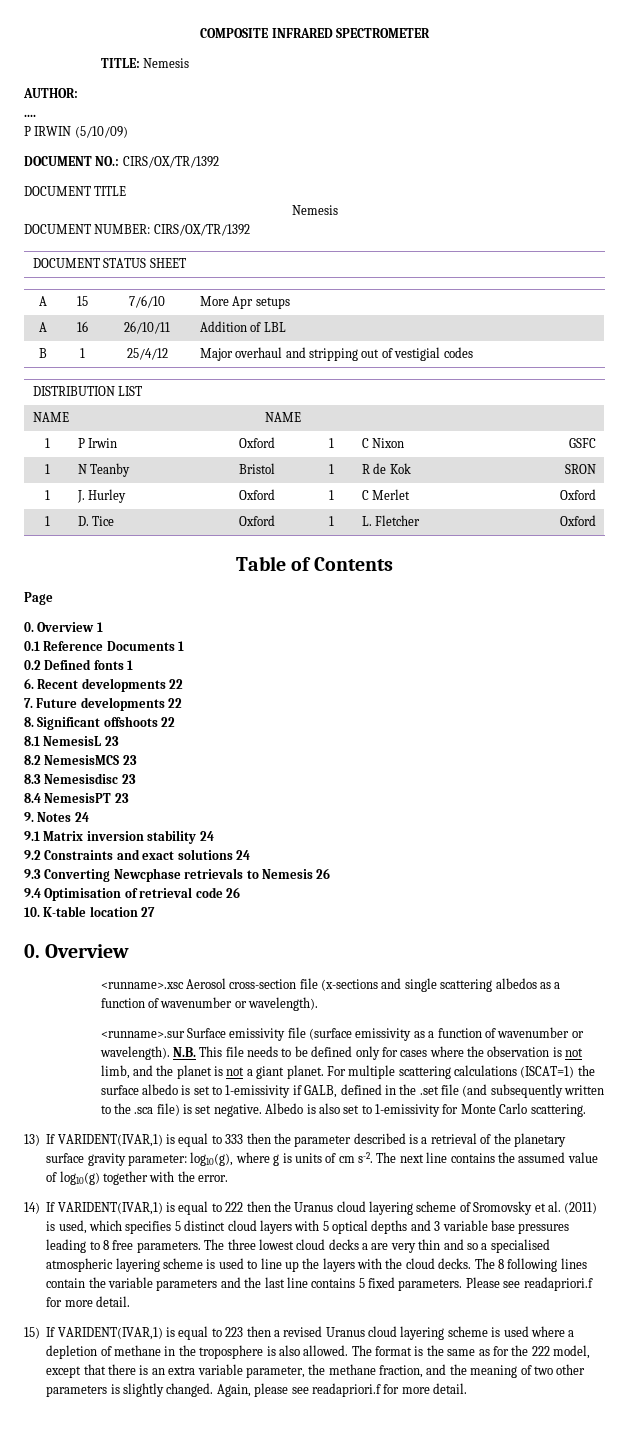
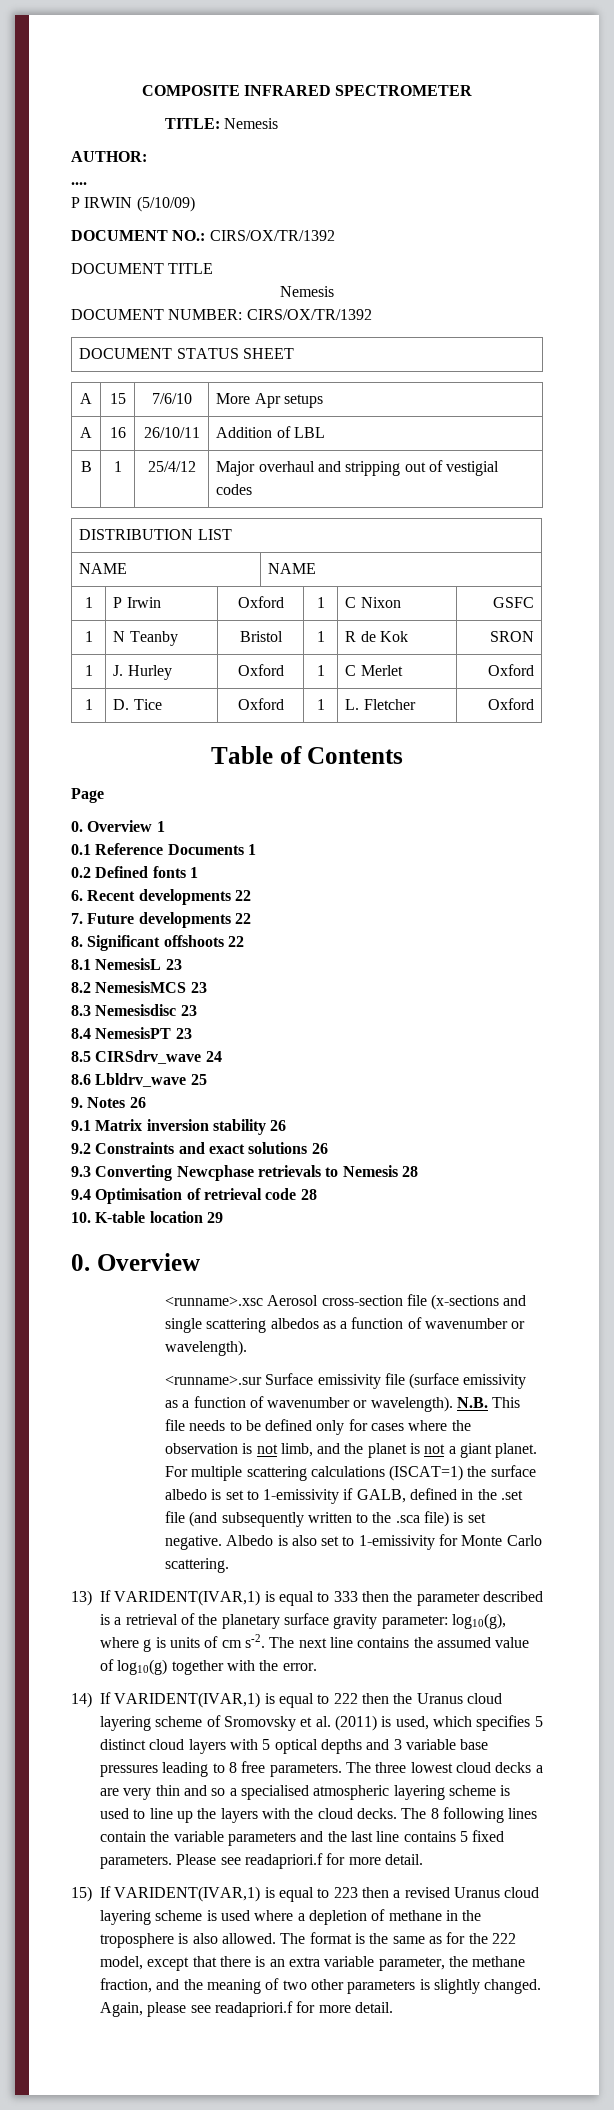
+ 8.5 CIRSdrv_wave 24
+ 8.6 Lbldrv_wave 25
- 9. Notes 24
+ 9. Notes 26
- 9.1 Matrix inversion stability 24
+ 9.1 Matrix inversion stability 26
- 9.2 Constraints and exact solutions 24
+ 9.2 Constraints and exact solutions 26
- 9.3 Converting Newcphase retrievals to Nemesis 26
+ 9.3 Converting Newcphase retrievals to Nemesis 28
- 9.4 Optimisation of retrieval code 26
+ 9.4 Optimisation of retrieval code 28
- 10. K-table location 27
+ 10. K-table location 29

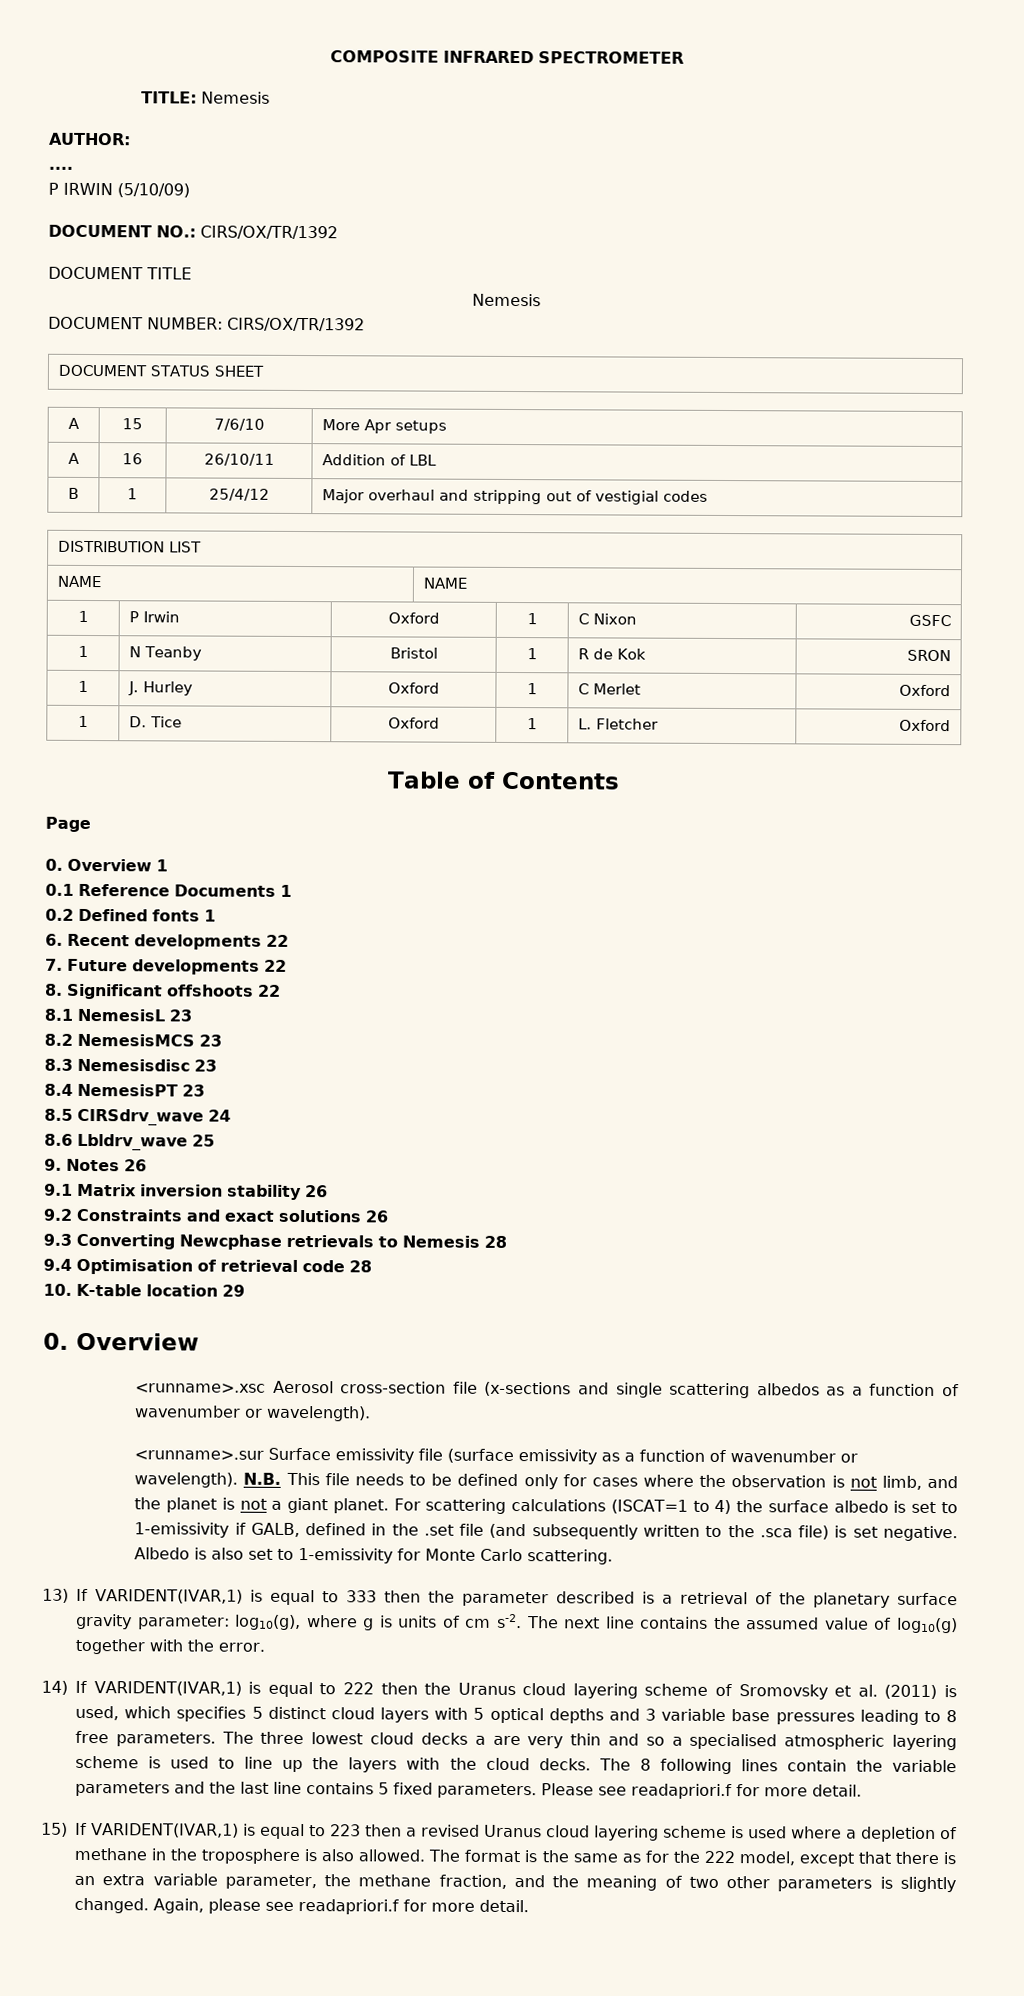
- For multiple scattering calculations (ISCAT=1) the surface albedo is set to 1-emissivity if GALB, defined in the .set file (and subsequently written to the .sca file) is set negative.
+ For scattering calculations (ISCAT=1 to 4) the surface albedo is set to 1-emissivity if GALB, defined in the .set file (and subsequently written to the .sca file) is set negative.

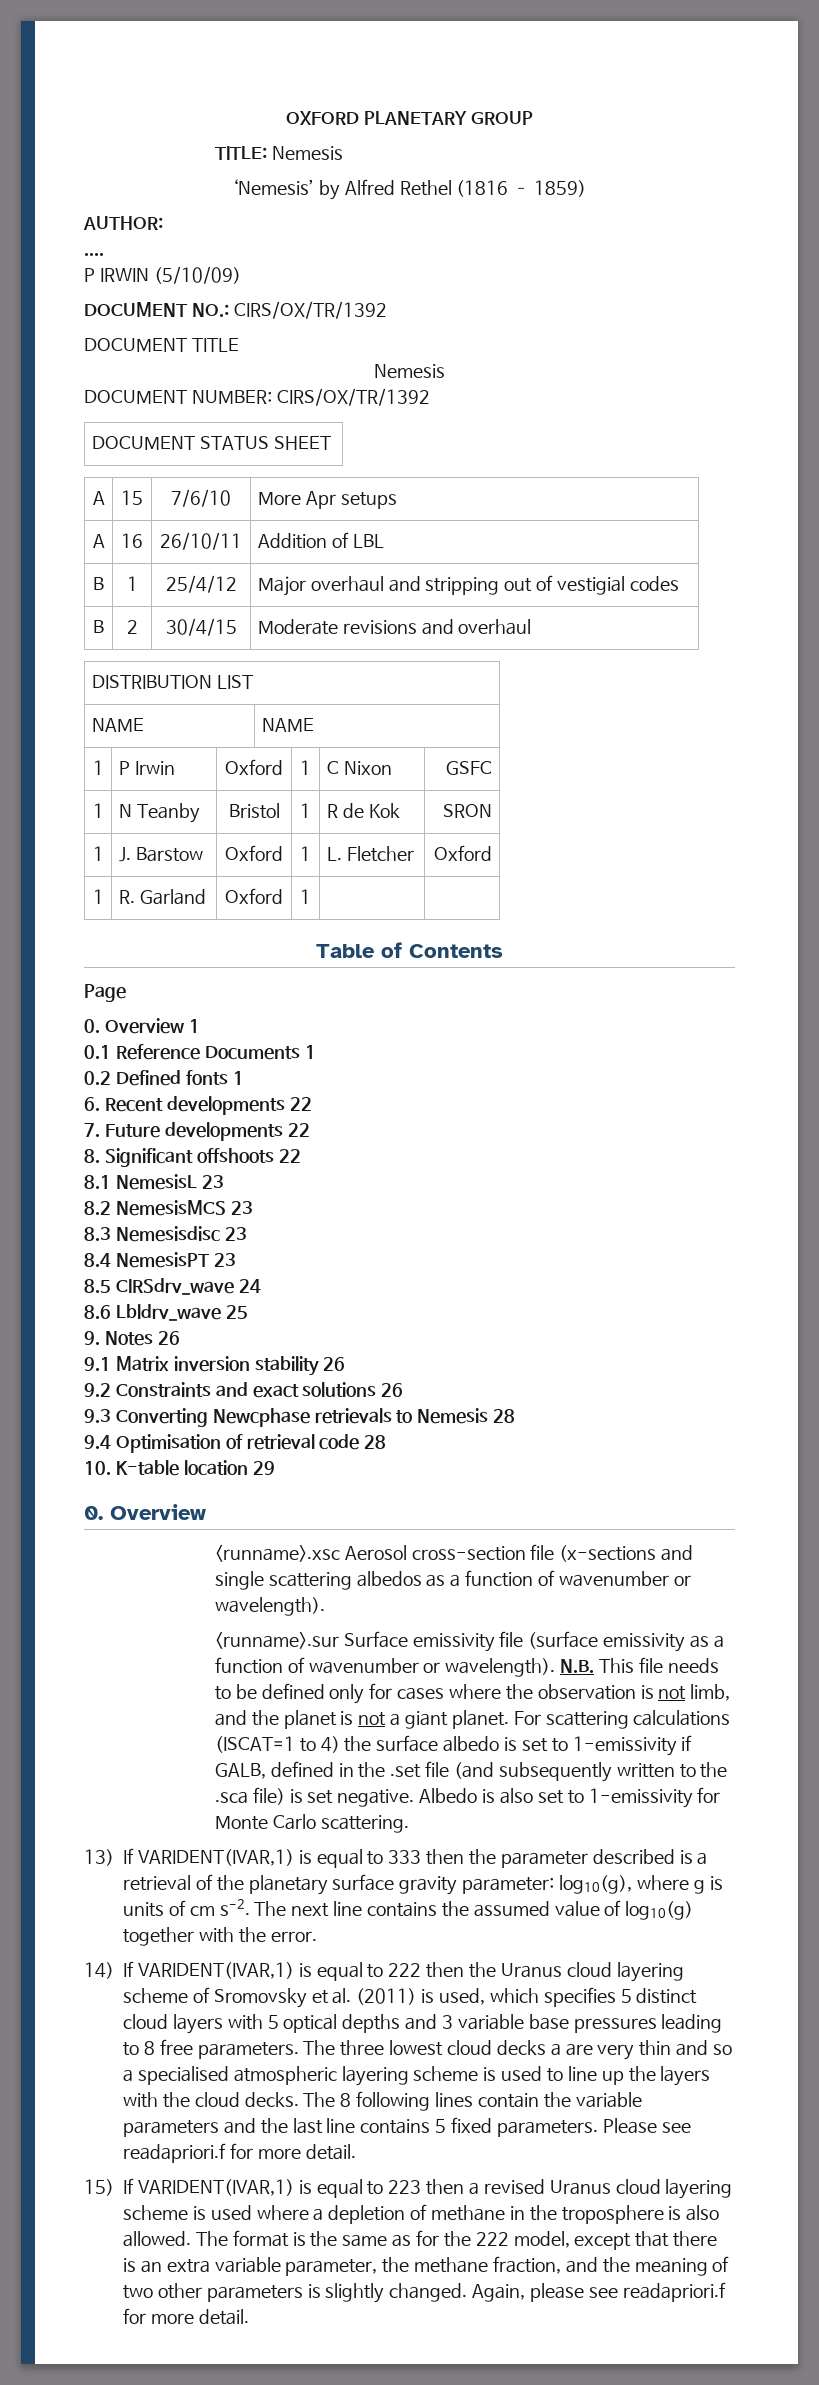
- COMPOSITE INFRARED SPECTROMETER
+ OXFORD PLANETARY GROUP
+ ‘Nemesis’ by Alfred Rethel (1816 – 1859)
+ B | 2 | 30/4/15 | Moderate revisions and overhaul
- 1 | J. Hurley | Oxford | 1 | C Merlet | Oxford
- 1 | D. Tice | Oxford | 1 | L. Fletcher | Oxford
+ 1 | J. Barstow | Oxford | 1 | L. Fletcher | Oxford
+ 1 | R. Garland | Oxford | 1 | |

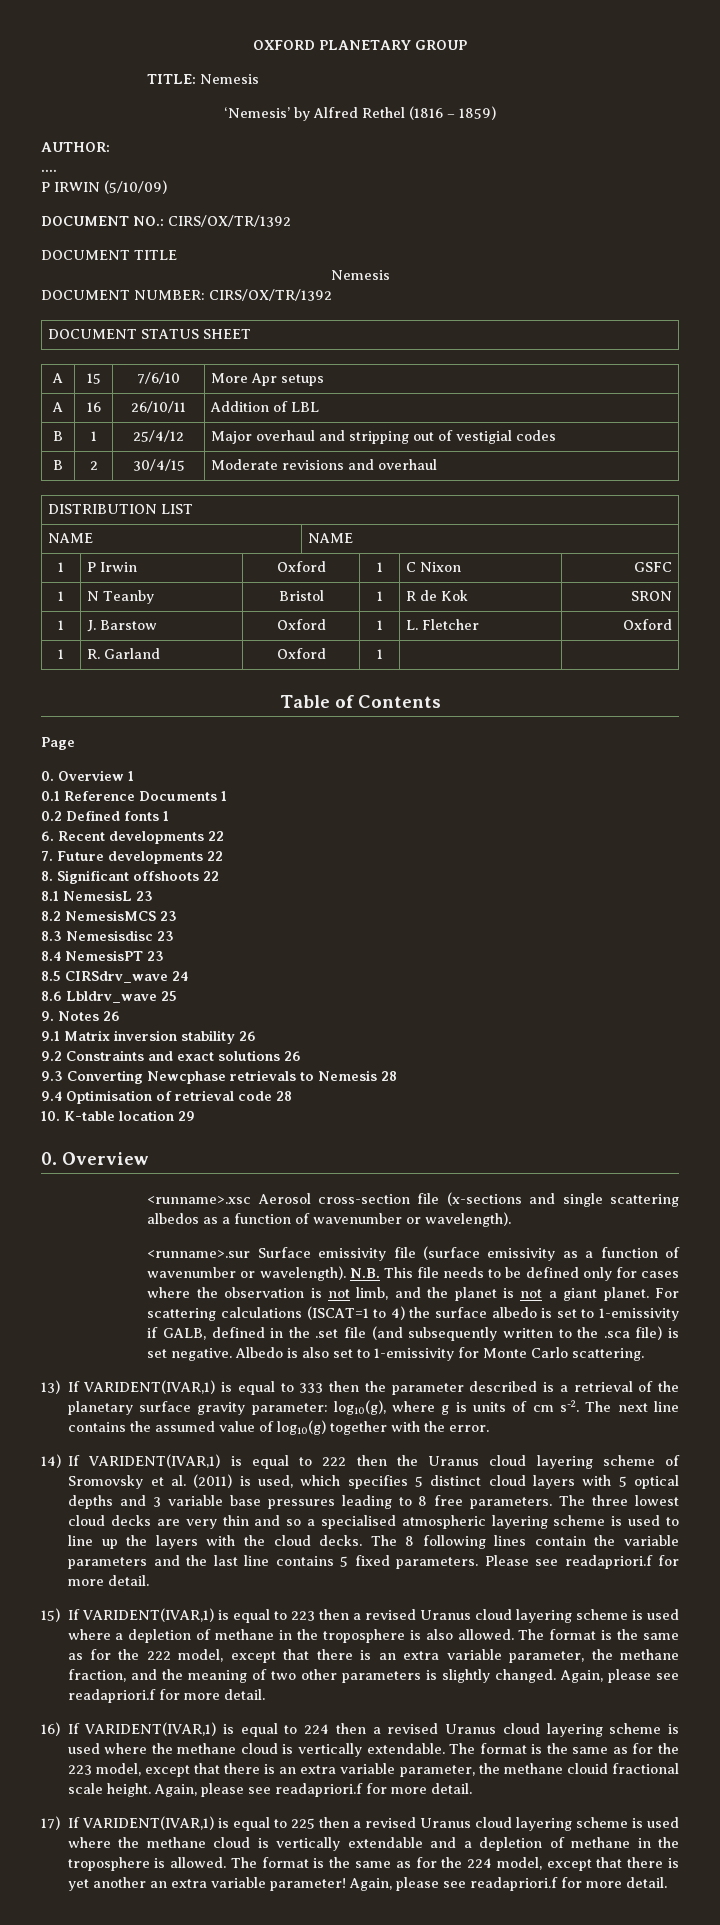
- The three lowest cloud decks a are very thin and so a specialised atmospheric layering scheme is used to line up the layers with the cloud decks.
+ The three lowest cloud decks are very thin and so a specialised atmospheric layering scheme is used to line up the layers with the cloud decks.
+ 16) If VARIDENT(IVAR,1) is equal to 224 then a revised Uranus cloud layering scheme is used where the methane cloud is vertically extendable. The format is the same as for the 223 model, except that there is an extra variable parameter, the methane clouid fractional scale height. Again, please see readapriori.f for more detail.
+ 17) If VARIDENT(IVAR,1) is equal to 225 then a revised Uranus cloud layering scheme is used where the methane cloud is vertically extendable and a depletion of methane in the troposphere is allowed. The format is the same as for the 224 model, except that there is yet another an extra variable parameter! Again, please see readapriori.f for more detail.

